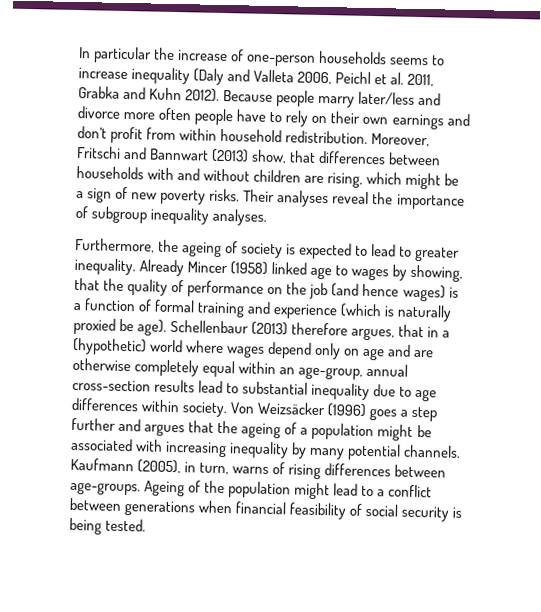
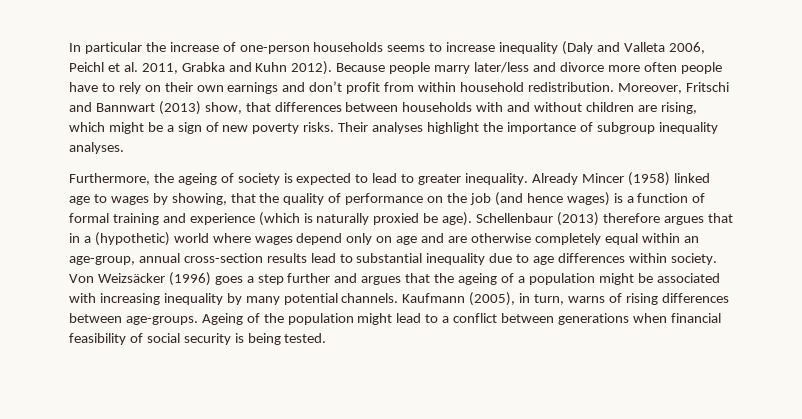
- Their analyses reveal the importance of subgroup inequality analyses.
+ Their analyses highlight the importance of subgroup inequality analyses.
- Schellenbaur (2013) therefore argues, that in a (hypothetic) world where wages depend only on age and are otherwise completely equal within an age-group, annual cross-section results lead to substantial inequality due to age differences within society.
+ Schellenbaur (2013) therefore argues that in a (hypothetic) world where wages depend only on age and are otherwise completely equal within an age-group, annual cross-section results lead to substantial inequality due to age differences within society.

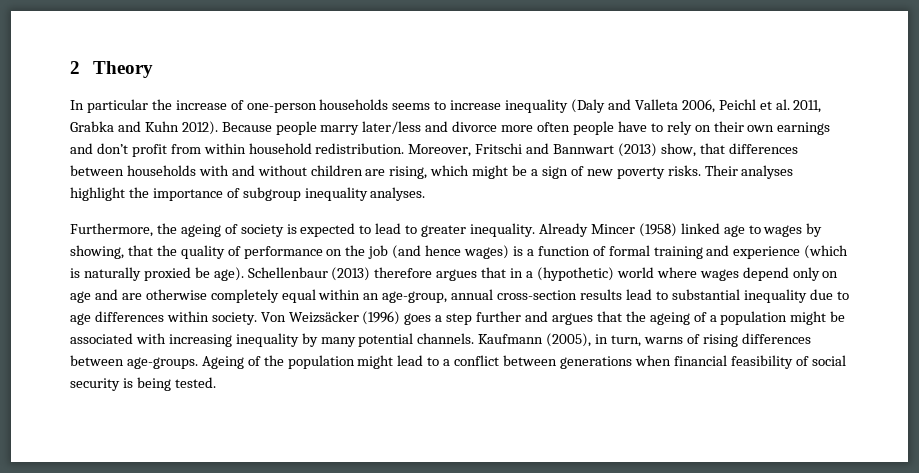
+ 2 Theory

